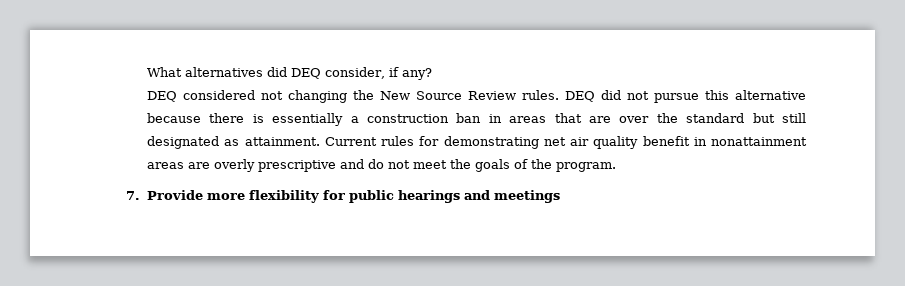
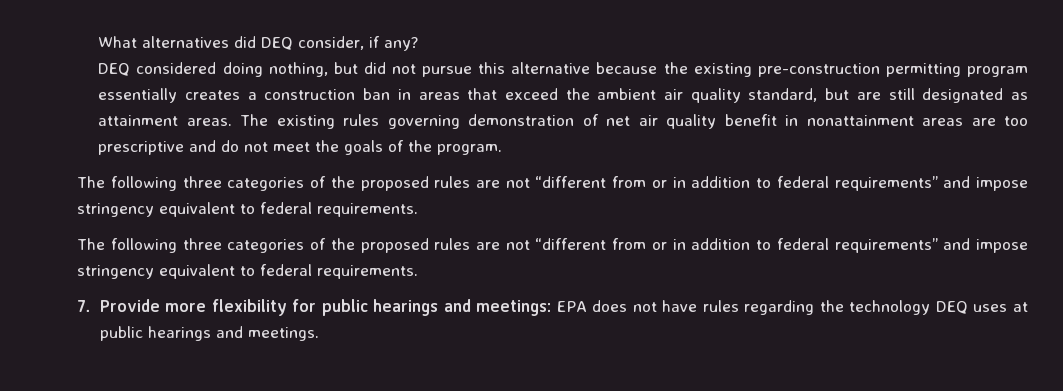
- DEQ considered not changing the New Source Review rules. DEQ did not pursue this alternative because there is essentially a construction ban in areas that are over the standard but still designated as attainment. Current rules for demonstrating net air quality benefit in nonattainment areas are overly prescriptive and do not meet the goals of the program.
+ DEQ considered doing nothing, but did not pursue this alternative because the existing pre-construction permitting program essentially creates a construction ban in areas that exceed the ambient air quality standard, but are still designated as attainment areas. The existing rules governing demonstration of net air quality benefit in nonattainment areas are too prescriptive and do not meet the goals of the program.
+ The following three categories of the proposed rules are not “different from or in addition to federal requirements” and impose stringency equivalent to federal requirements.
+ The following three categories of the proposed rules are not “different from or in addition to federal requirements” and impose stringency equivalent to federal requirements.
- 7. Provide more flexibility for public hearings and meetings
+ 7. Provide more flexibility for public hearings and meetings: EPA does not have rules regarding the technology DEQ uses at public hearings and meetings.

